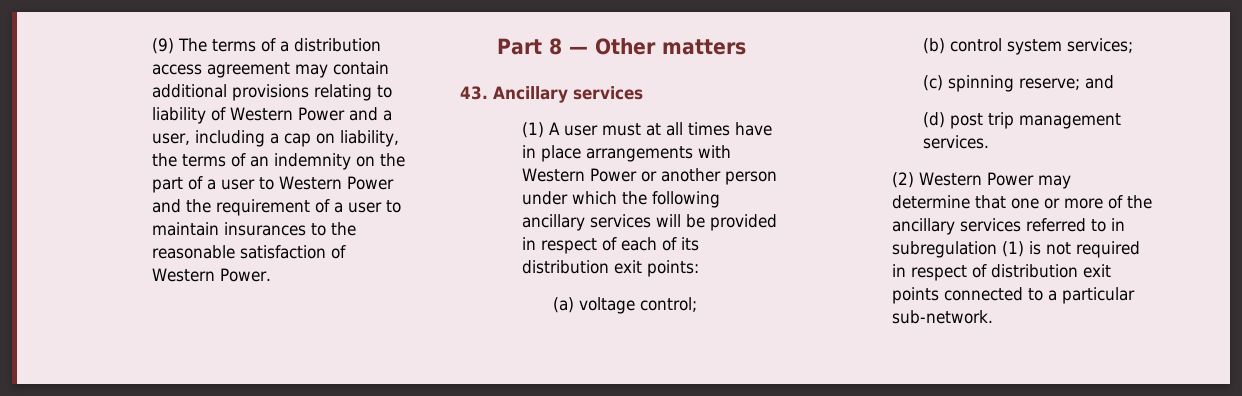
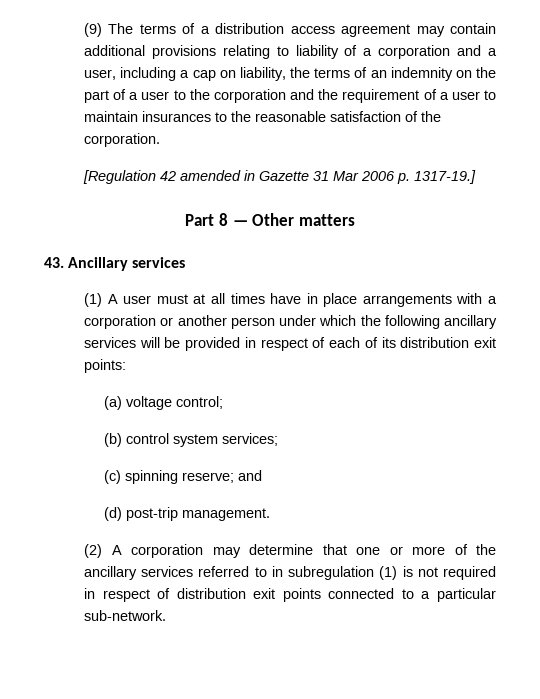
- (9) The terms of a distribution access agreement may contain additional provisions relating to liability of Western Power and a user, including a cap on liability, the terms of an indemnity on the part of a user to Western Power and the requirement of a user to maintain insurances to the reasonable satisfaction of Western Power.
+ (9) The terms of a distribution access agreement may contain additional provisions relating to liability of a corporation and a user, including a cap on liability, the terms of an indemnity on the part of a user to the corporation and the requirement of a user to maintain insurances to the reasonable satisfaction of the corporation.
+ [Regulation 42 amended in Gazette 31 Mar 2006 p. 1317-19.]
- (1) A user must at all times have in place arrangements with Western Power or another person under which the following ancillary services will be provided in respect of each of its distribution exit points:
+ (1) A user must at all times have in place arrangements with a corporation or another person under which the following ancillary services will be provided in respect of each of its distribution exit points:
- (d) post trip management services.
+ (d) post-trip management.
- (2) Western Power may determine that one or more of the ancillary services referred to in subregulation (1) is not required in respect of distribution exit points connected to a particular sub-network.
+ (2) A corporation may determine that one or more of the ancillary services referred to in subregulation (1) is not required in respect of distribution exit points connected to a particular sub-network.

